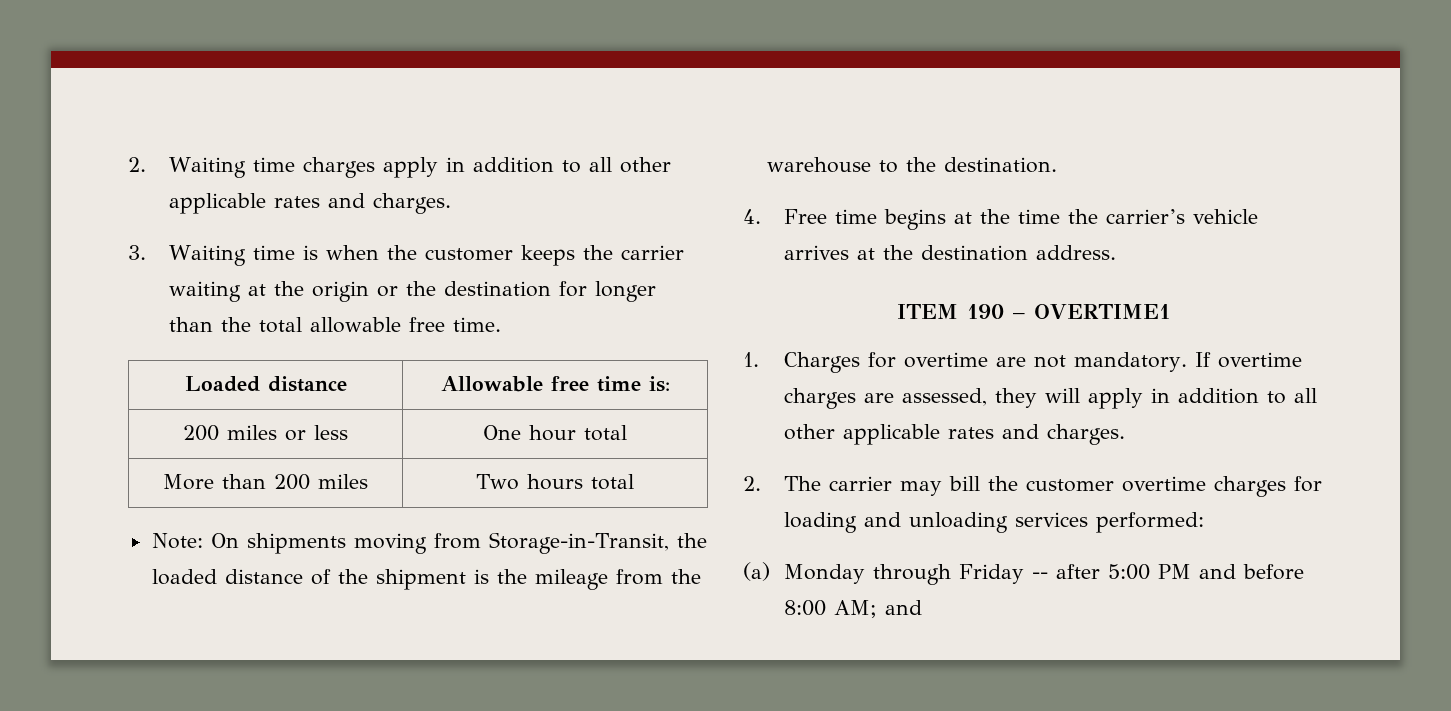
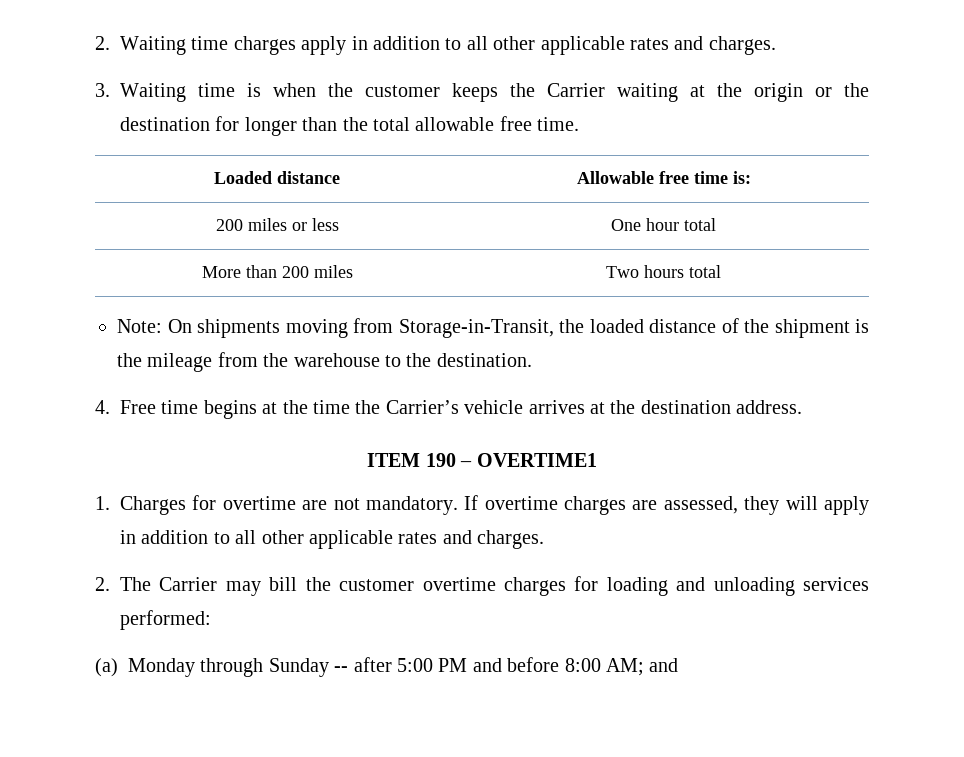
- 3. Waiting time is when the customer keeps the carrier waiting at the origin or the destination for longer than the total allowable free time.
+ 3. Waiting time is when the customer keeps the Carrier waiting at the origin or the destination for longer than the total allowable free time.
- 4. Free time begins at the time the carrier’s vehicle arrives at the destination address.
+ 4. Free time begins at the time the Carrier’s vehicle arrives at the destination address.
- 2. The carrier may bill the customer overtime charges for loading and unloading services performed:
+ 2. The Carrier may bill the customer overtime charges for loading and unloading services performed:
- (a) Monday through Friday -- after 5:00 PM and before 8:00 AM; and
+ (a) Monday through Sunday -- after 5:00 PM and before 8:00 AM; and

